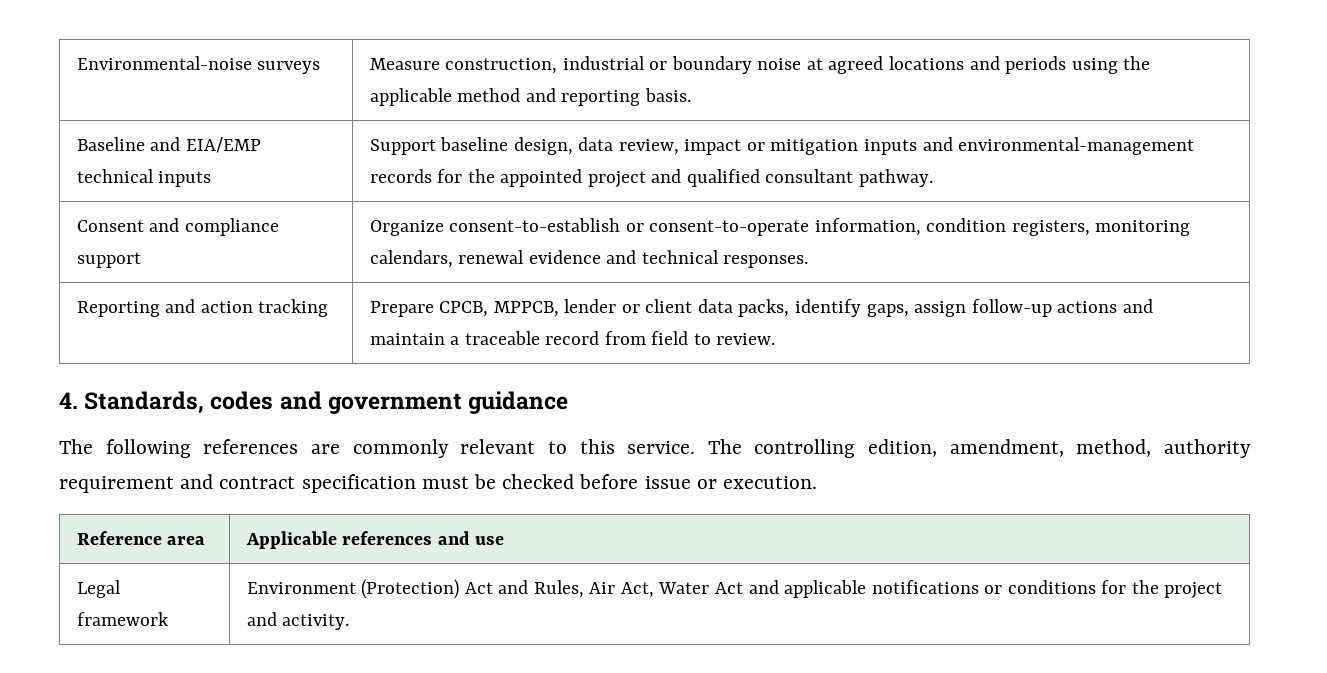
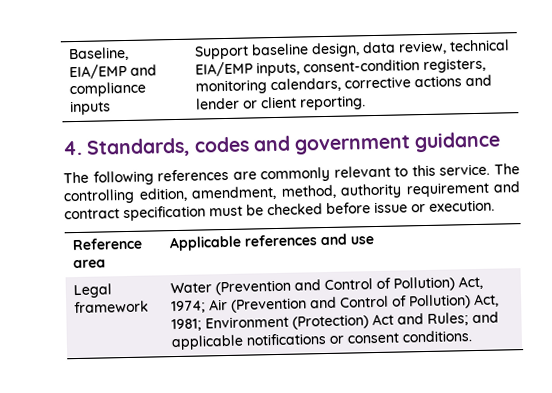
- Environmental-noise surveys | Measure construction, industrial or boundary noise at agreed locations and periods using the applicable method and reporting basis.
- Baseline and EIA/EMP technical inputs | Support baseline design, data review, impact or mitigation inputs and environmental-management records for the appointed project and qualified consultant pathway.
- Consent and compliance support | Organize consent-to-establish or consent-to-operate information, condition registers, monitoring calendars, renewal evidence and technical responses.
- Reporting and action tracking | Prepare CPCB, MPPCB, lender or client data packs, identify gaps, assign follow-up actions and maintain a traceable record from field to review.
+ Baseline, EIA/EMP and compliance inputs | Support baseline design, data review, technical EIA/EMP inputs, consent-condition registers, monitoring calendars, corrective actions and lender or client reporting.
- Legal framework | Environment (Protection) Act and Rules, Air Act, Water Act and applicable notifications or conditions for the project and activity.
+ Legal framework | Water (Prevention and Control of Pollution) Act, 1974; Air (Prevention and Control of Pollution) Act, 1981; Environment (Protection) Act and Rules; and applicable notifications or consent conditions.

